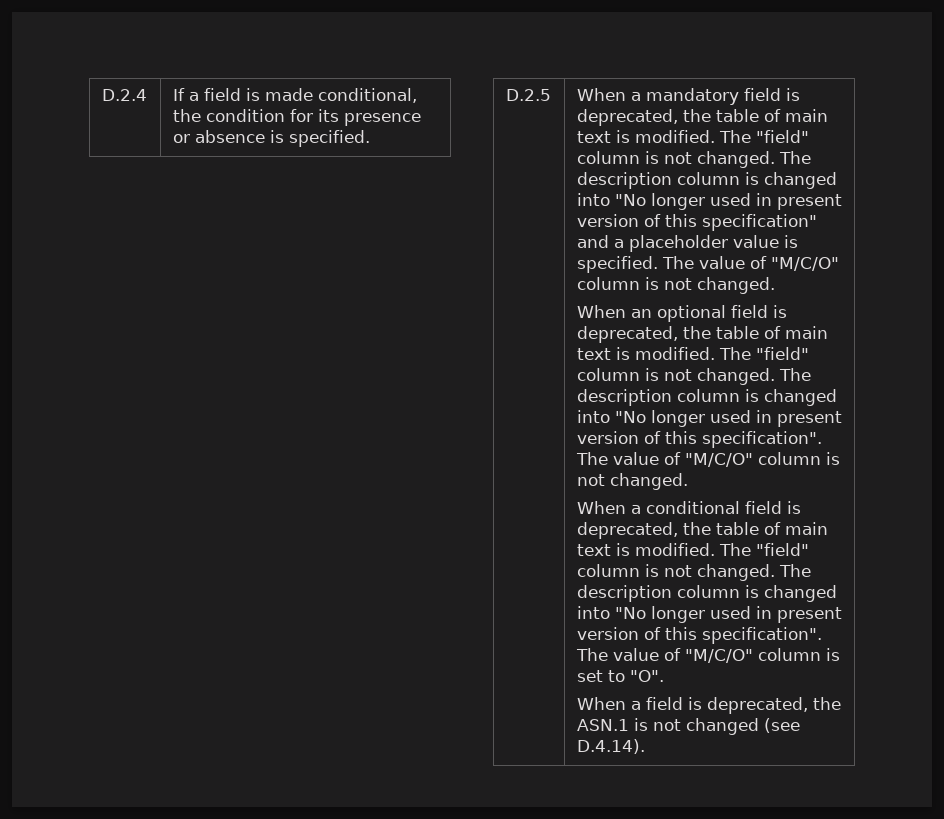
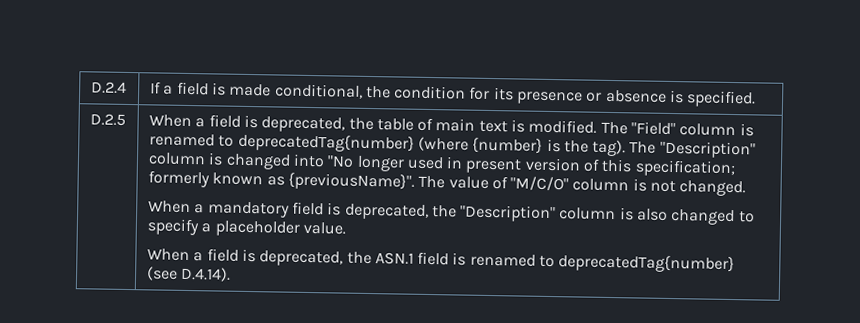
- When a mandatory field is deprecated, the table of main text is modified.
+ When a field is deprecated, the table of main text is modified.
- The "field" column is not changed. The description column is changed into "No longer used in present version of this specification" and a placeholder value is specified. The value of "M/C/O" column is not changed.
- When an optional field is deprecated, the table of main text is modified. The "field" column is not changed. The description column is changed into "No longer used in present version of this specification".
+ The "Field" column is renamed to deprecatedTag{number} (where {number} is the tag). The "Description" column is changed into "No longer used in present version of this specification; formerly known as {previousName}".
- When a conditional field is deprecated, the table of main text is modified. The "field" column is not changed. The description column is changed into "No longer used in present version of this specification". The value of "M/C/O" column is set to "O".
+ When a mandatory field is deprecated, the "Description" column is also changed to specify a placeholder value.
- When a field is deprecated, the ASN.1 is not changed (see D.4.14).
+ When a field is deprecated, the ASN.1 field is renamed to deprecatedTag{number} (see D.4.14).

